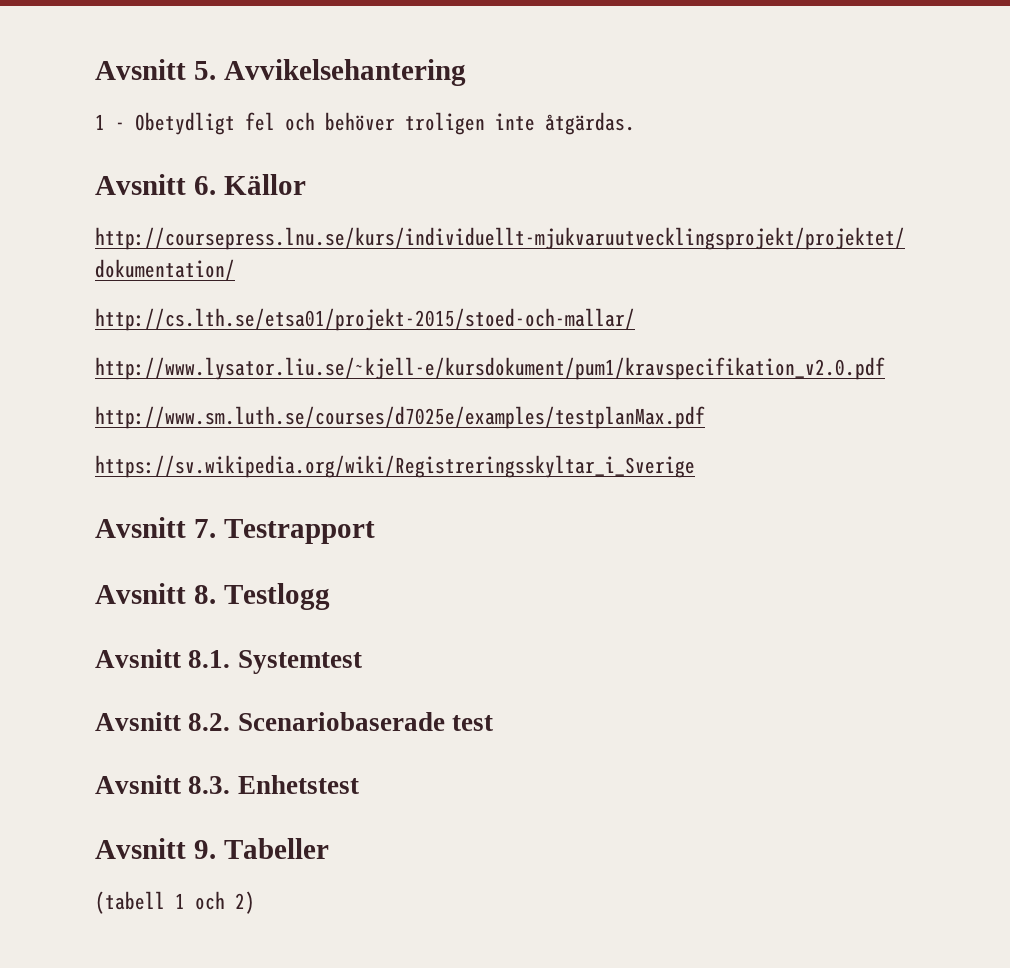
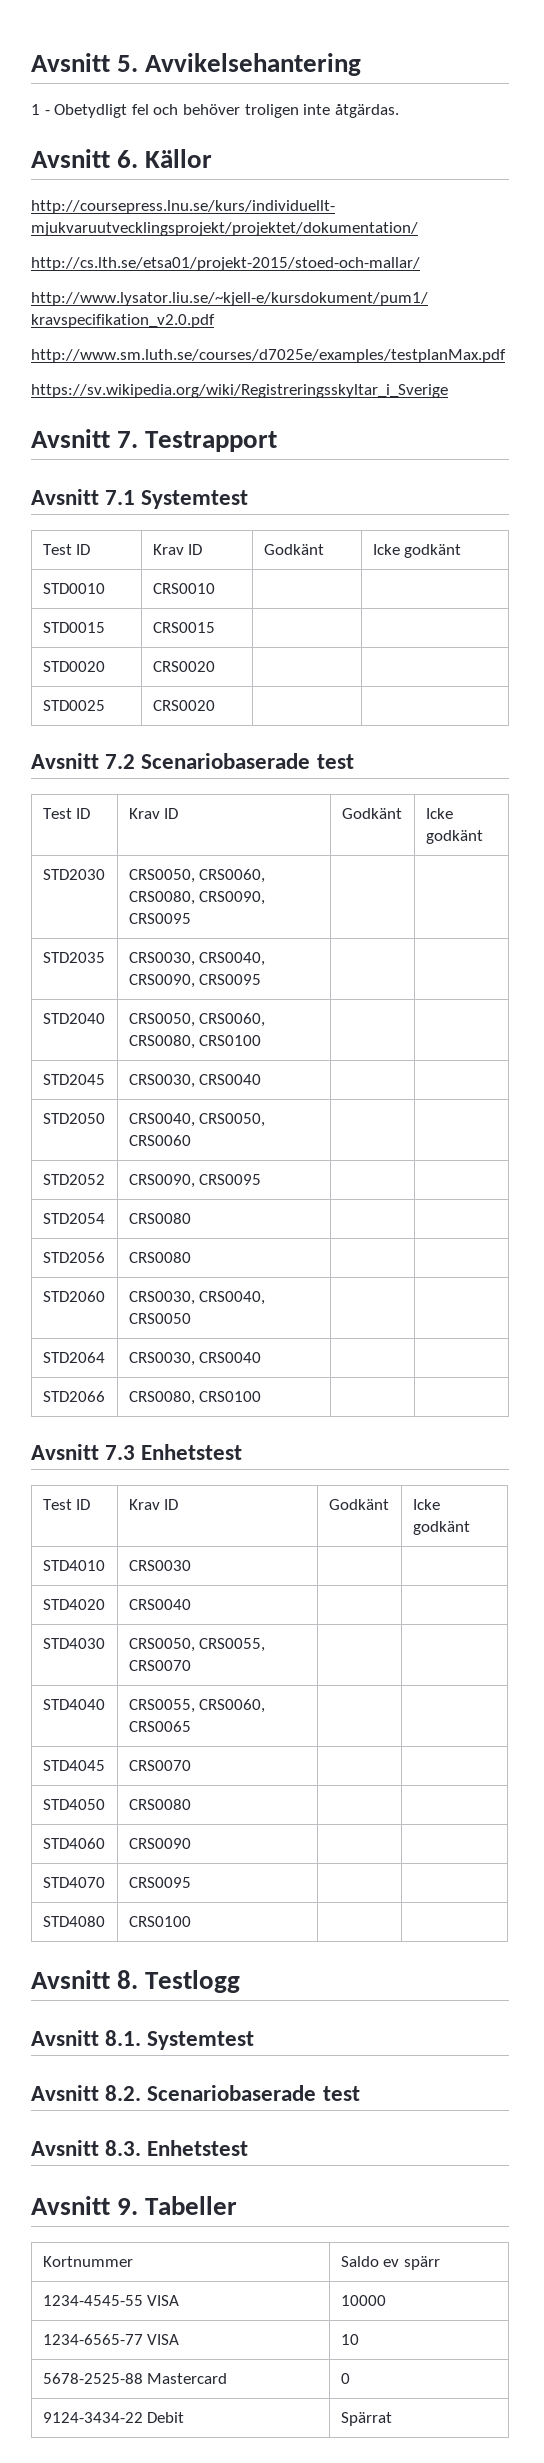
+ Avsnitt 7.1 Systemtest
+ Test ID | Krav ID | Godkänt | Icke godkänt
+ STD0010 | CRS0010 | |
+ STD0015 | CRS0015 | |
+ STD0020 | CRS0020 | |
+ STD0025 | CRS0020 | |
+ Avsnitt 7.2 Scenariobaserade test
+ Test ID | Krav ID | Godkänt | Icke godkänt
+ STD2030 | CRS0050, CRS0060, CRS0080, CRS0090, CRS0095 | |
+ STD2035 | CRS0030, CRS0040, CRS0090, CRS0095 | |
+ STD2040 | CRS0050, CRS0060, CRS0080, CRS0100 | |
+ STD2045 | CRS0030, CRS0040 | |
+ STD2050 | CRS0040, CRS0050, CRS0060 | |
+ STD2052 | CRS0090, CRS0095 | |
+ STD2054 | CRS0080 | |
+ STD2056 | CRS0080 | |
+ STD2060 | CRS0030, CRS0040, CRS0050 | |
+ STD2064 | CRS0030, CRS0040 | |
+ STD2066 | CRS0080, CRS0100 | |
+ Avsnitt 7.3 Enhetstest
+ Test ID | Krav ID | Godkänt | Icke godkänt
+ STD4010 | CRS0030 | |
+ STD4020 | CRS0040 | |
+ STD4030 | CRS0050, CRS0055, CRS0070 | |
+ STD4040 | CRS0055, CRS0060, CRS0065 | |
+ STD4045 | CRS0070 | |
+ STD4050 | CRS0080 | |
+ STD4060 | CRS0090 | |
+ STD4070 | CRS0095 | |
+ STD4080 | CRS0100 | |
- (tabell 1 och 2)
+ Kortnummer | Saldo ev spärr
+ 1234-4545-55 VISA | 10000
+ 1234-6565-77 VISA | 10
+ 5678-2525-88 Mastercard | 0
+ 9124-3434-22 Debit | Spärrat

